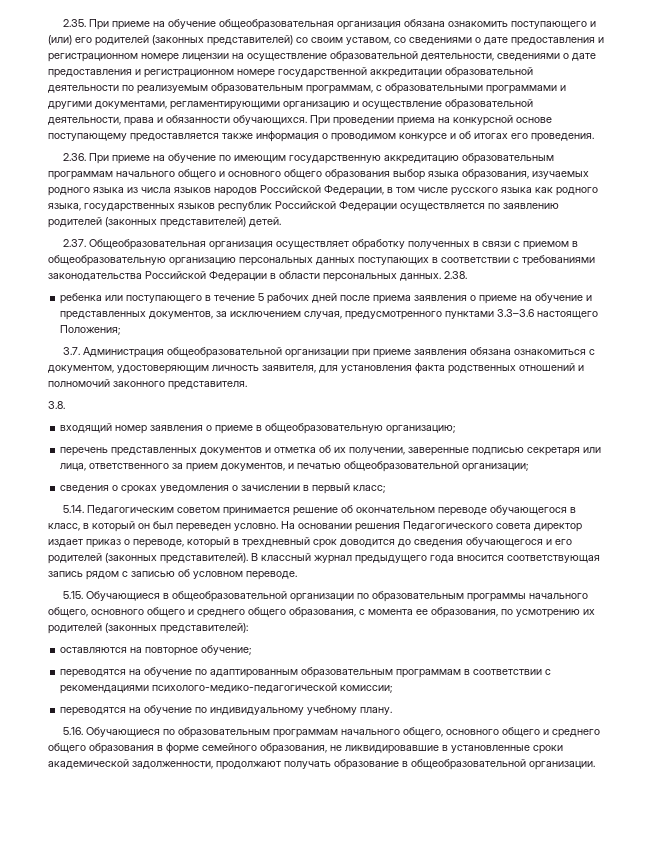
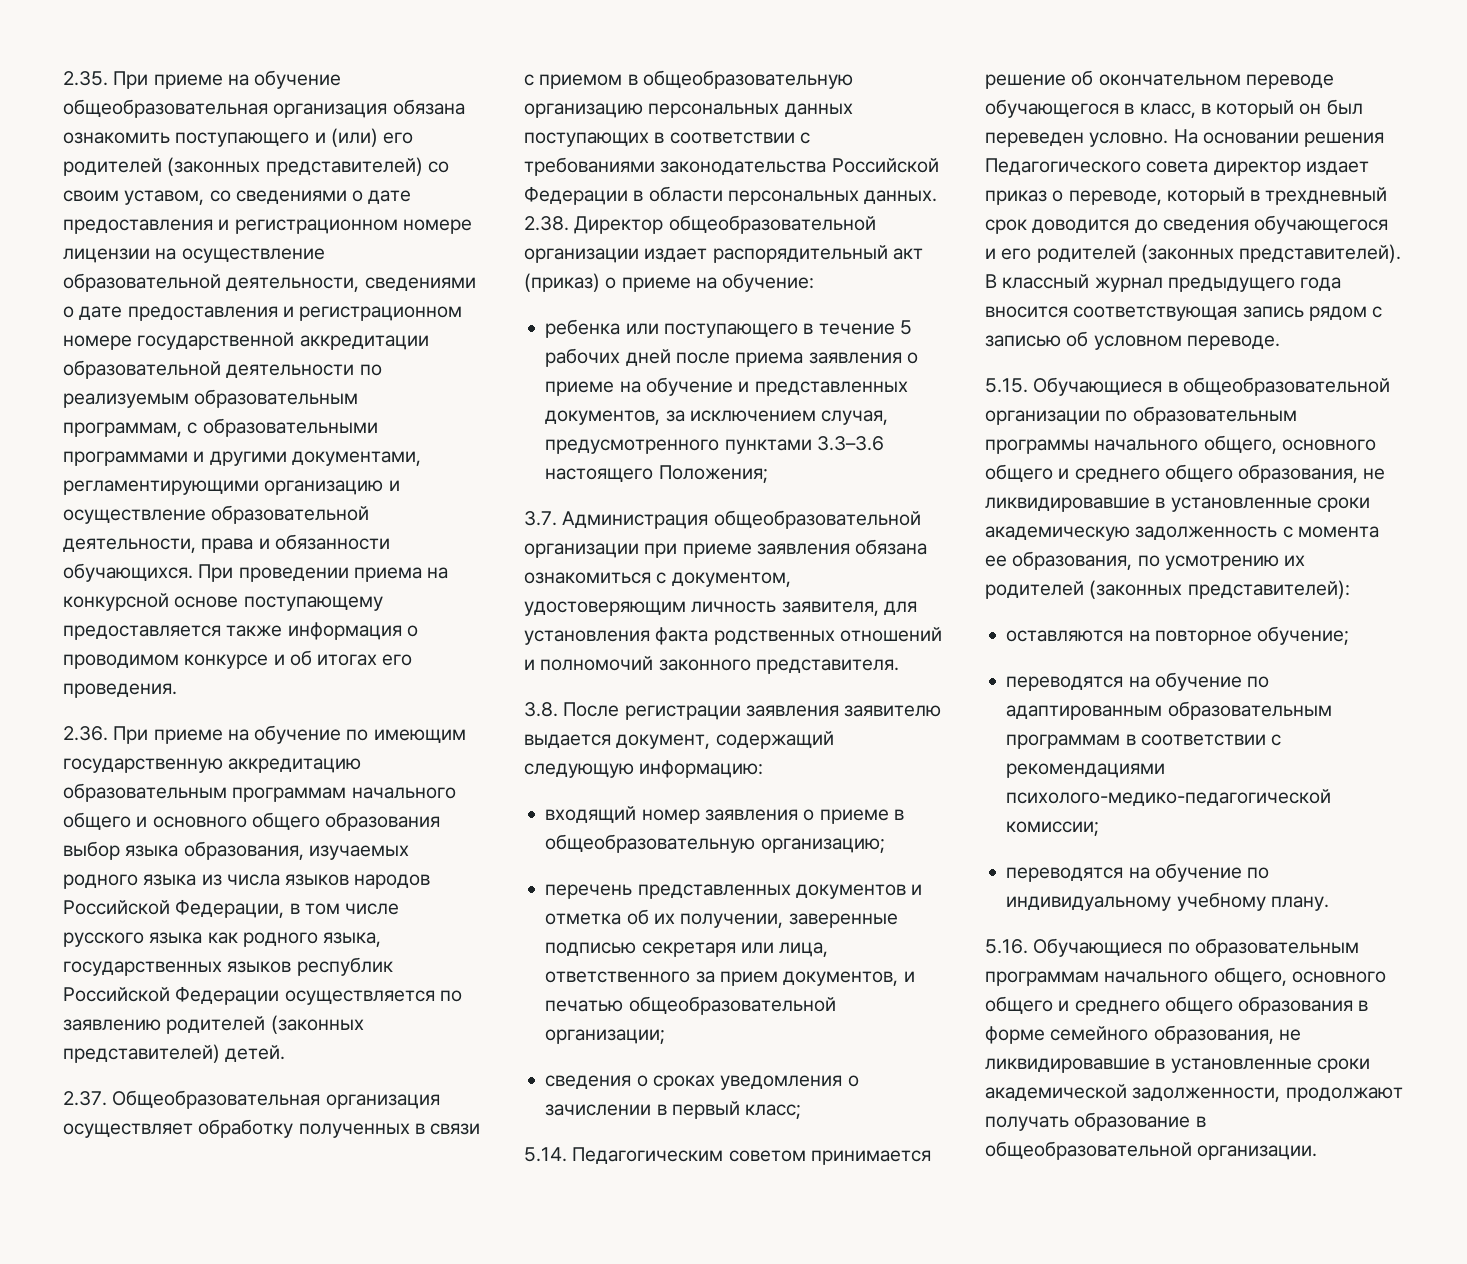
- 2.38.
+ 2.38. Директор общеобразовательной организации издает распорядительный акт (приказ) о приеме на обучение:
- 3.8.
+ 3.8. После регистрации заявления заявителю выдается документ, содержащий следующую информацию:
- 5.15. Обучающиеся в общеобразовательной организации по образовательным программы начального общего, основного общего и среднего общего образования, с момента ее образования, по усмотрению их родителей (законных представителей):
+ 5.15. Обучающиеся в общеобразовательной организации по образовательным программы начального общего, основного общего и среднего общего образования, не ликвидировавшие в установленные сроки академическую задолженность с момента ее образования, по усмотрению их родителей (законных представителей):

